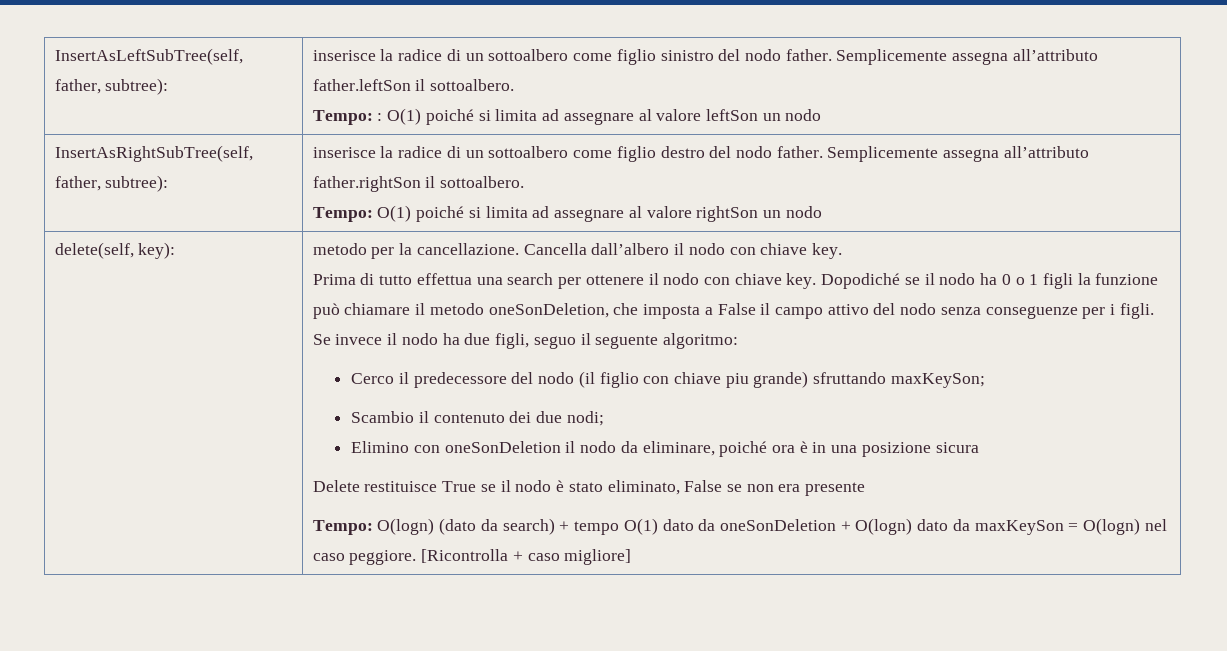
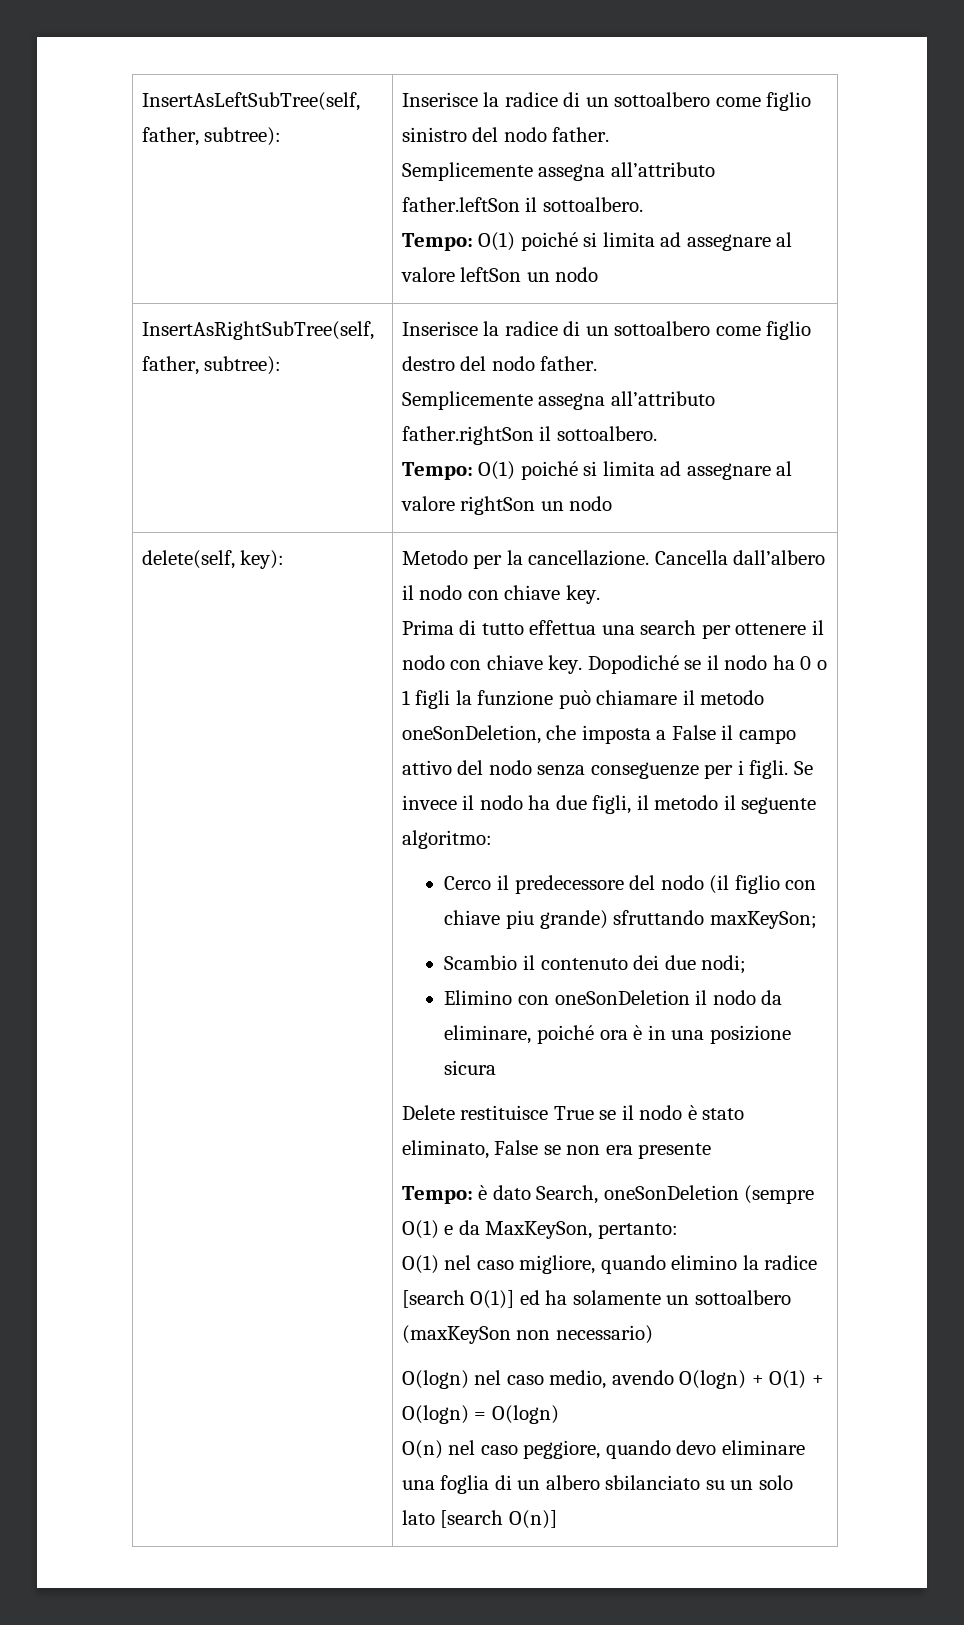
- InsertAsLeftSubTree(self, father, subtree): | inserisce la radice di un sottoalbero come figlio sinistro del nodo father. Semplicemente assegna all’attributo father.leftSon il sottoalbero.
- Tempo: : O(1) poiché si limita ad assegnare al valore leftSon un nodo
+ InsertAsLeftSubTree(self, father, subtree): | Inserisce la radice di un sottoalbero come figlio sinistro del nodo father.
+ Semplicemente assegna all’attributo father.leftSon il sottoalbero.
+ Tempo: O(1) poiché si limita ad assegnare al valore leftSon un nodo
- InsertAsRightSubTree(self, father, subtree): | inserisce la radice di un sottoalbero come figlio destro del nodo father. Semplicemente assegna all’attributo father.rightSon il sottoalbero.
+ InsertAsRightSubTree(self, father, subtree): | Inserisce la radice di un sottoalbero come figlio destro del nodo father.
+ Semplicemente assegna all’attributo father.rightSon il sottoalbero.
- metodo per la cancellazione.
+ Metodo per la cancellazione.
- Se invece il nodo ha due figli, seguo il seguente algoritmo:
+ Se invece il nodo ha due figli, il metodo il seguente algoritmo:
- Tempo: O(logn) (dato da search) + tempo O(1) dato da oneSonDeletion + O(logn) dato da maxKeySon = O(logn) nel caso peggiore. [Ricontrolla + caso migliore]
+ Tempo: è dato Search, oneSonDeletion (sempre O(1) e da MaxKeySon, pertanto:
+ O(1) nel caso migliore, quando elimino la radice [search O(1)] ed ha solamente un sottoalbero (maxKeySon non necessario)
+ O(logn) nel caso medio, avendo O(logn) + O(1) + O(logn) = O(logn)
+ O(n) nel caso peggiore, quando devo eliminare una foglia di un albero sbilanciato su un solo lato [search O(n)]

